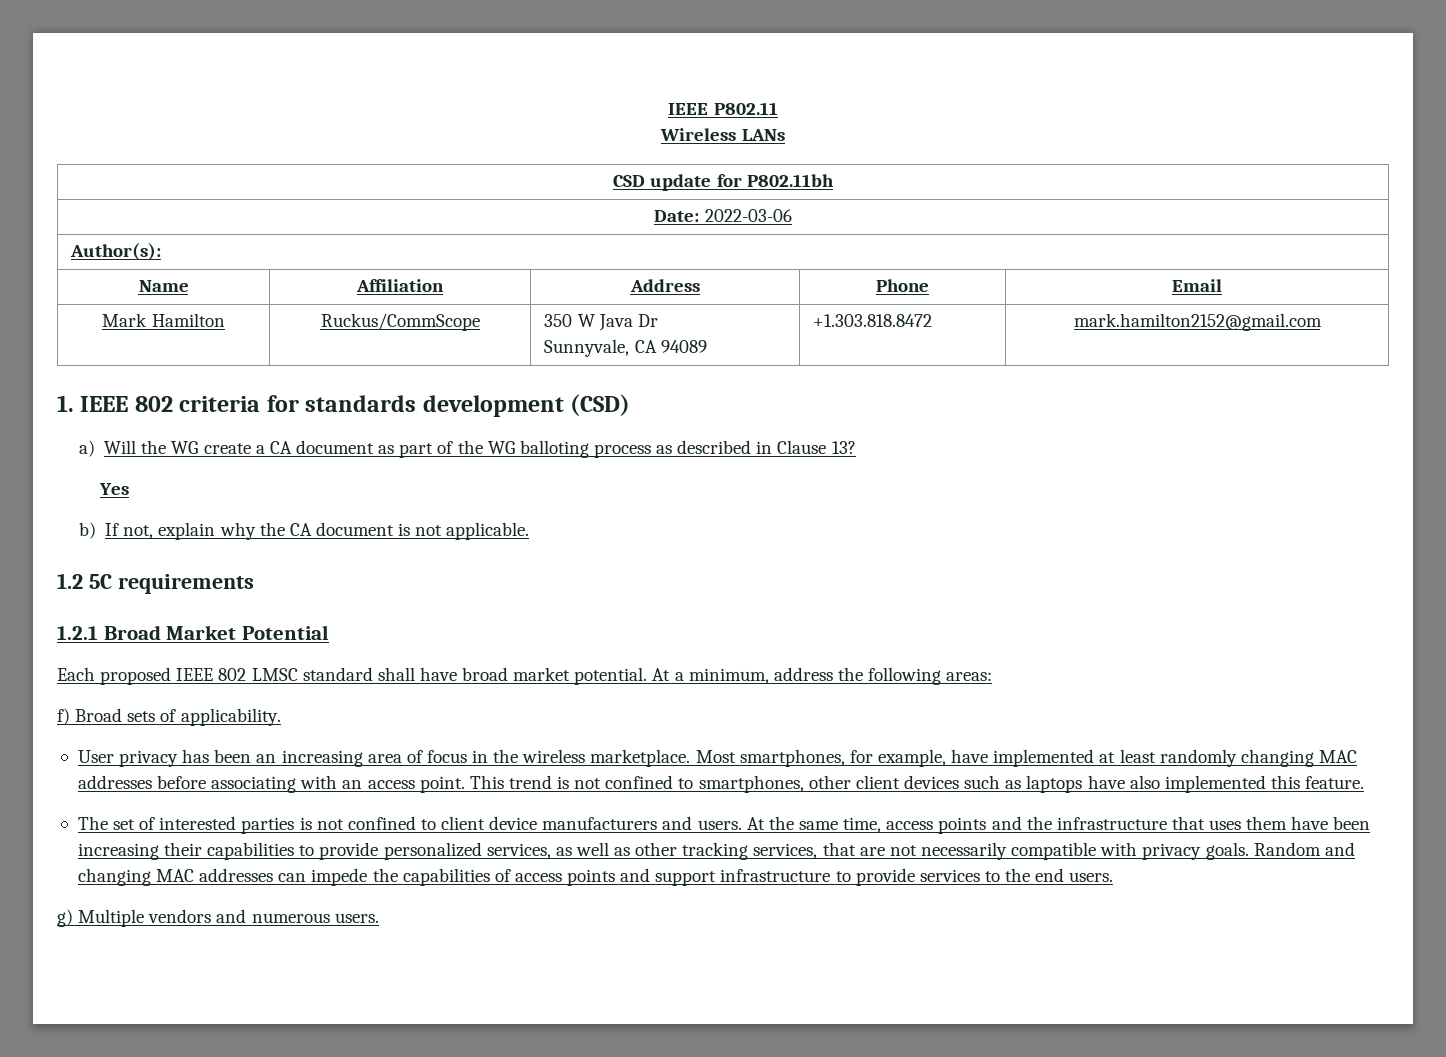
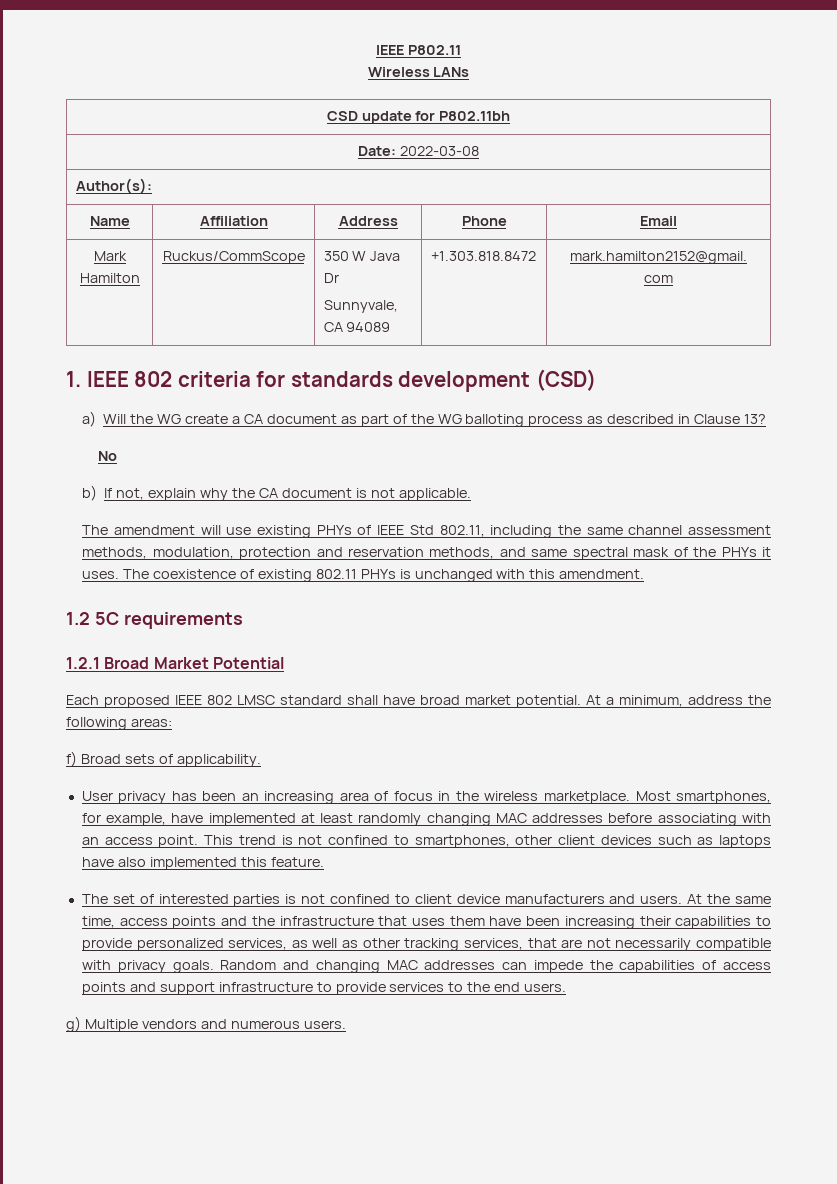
- Date: 2022-03-06
+ Date: 2022-03-08
- Yes
+ No
+ The amendment will use existing PHYs of IEEE Std 802.11, including the same channel assessment methods, modulation, protection and reservation methods, and same spectral mask of the PHYs it uses. The coexistence of existing 802.11 PHYs is unchanged with this amendment.

